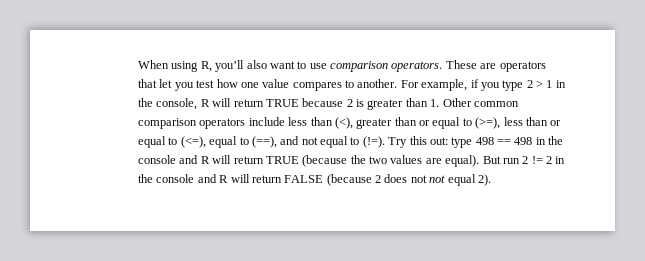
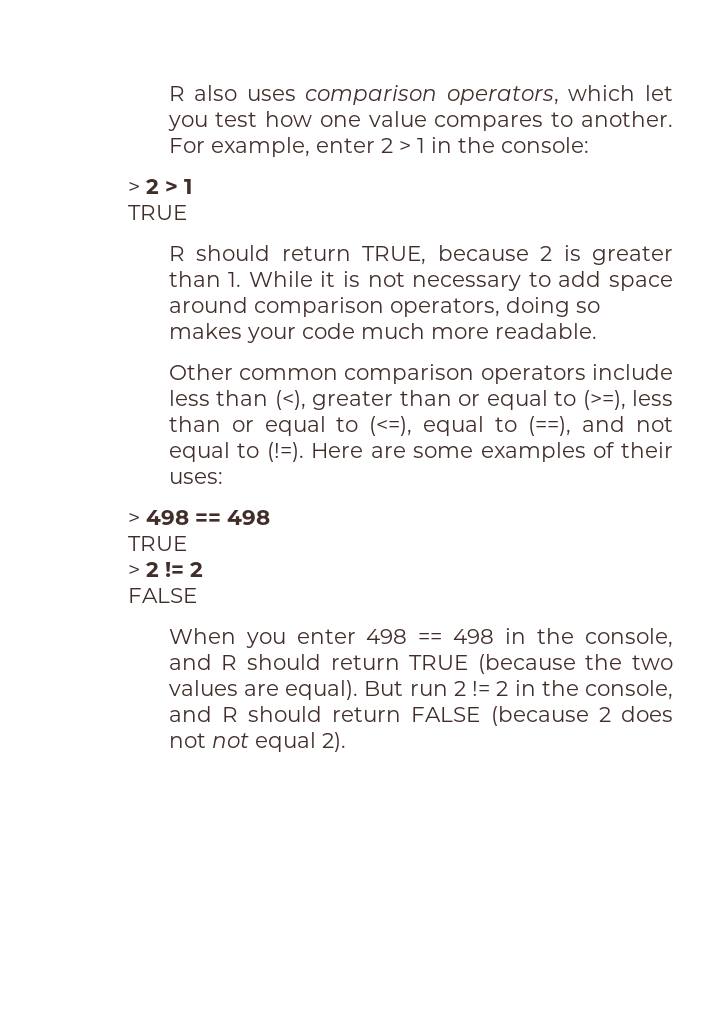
- When using R, you’ll also want to use comparison operators. These are operators that let you test how one value compares to another.
+ R also uses comparison operators, which let you test how one value compares to another.
- For example, if you type 2 > 1 in the console, R will return TRUE because 2 is greater than 1. Other common comparison operators include less than (<), greater than or equal to (>=), less than or equal to (<=), equal to (==), and not equal to (!=).
+ For example, enter 2 > 1 in the console:
+ > 2 > 1
+ TRUE
+ R should return TRUE, because 2 is greater than 1. While it is not necessary to add space around comparison operators, doing so makes your code much more readable.
+ Other common comparison operators include less than (<), greater than or equal to (>=), less than or equal to (<=), equal to (==), and not equal to (!=).
- Try this out: type 498 == 498 in the console and R will return TRUE (because the two values are equal).
+ Here are some examples of their uses:
+ > 498 == 498
+ TRUE
+ > 2 != 2
+ FALSE
+ When you enter 498 == 498 in the console, and R should return TRUE (because the two values are equal).
- But run 2 != 2 in the console and R will return FALSE (because 2 does not not equal 2).
+ But run 2 != 2 in the console, and R should return FALSE (because 2 does not not equal 2).

